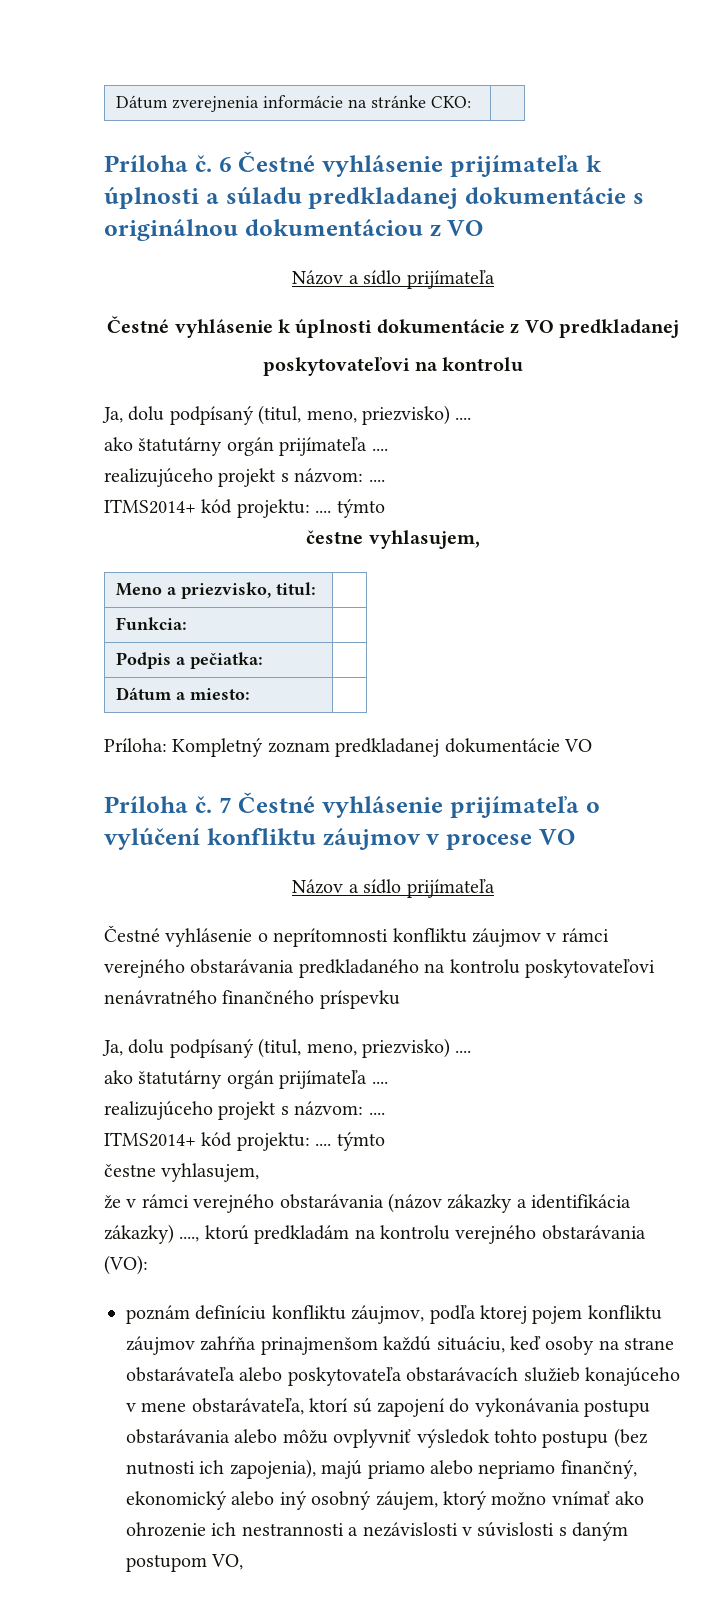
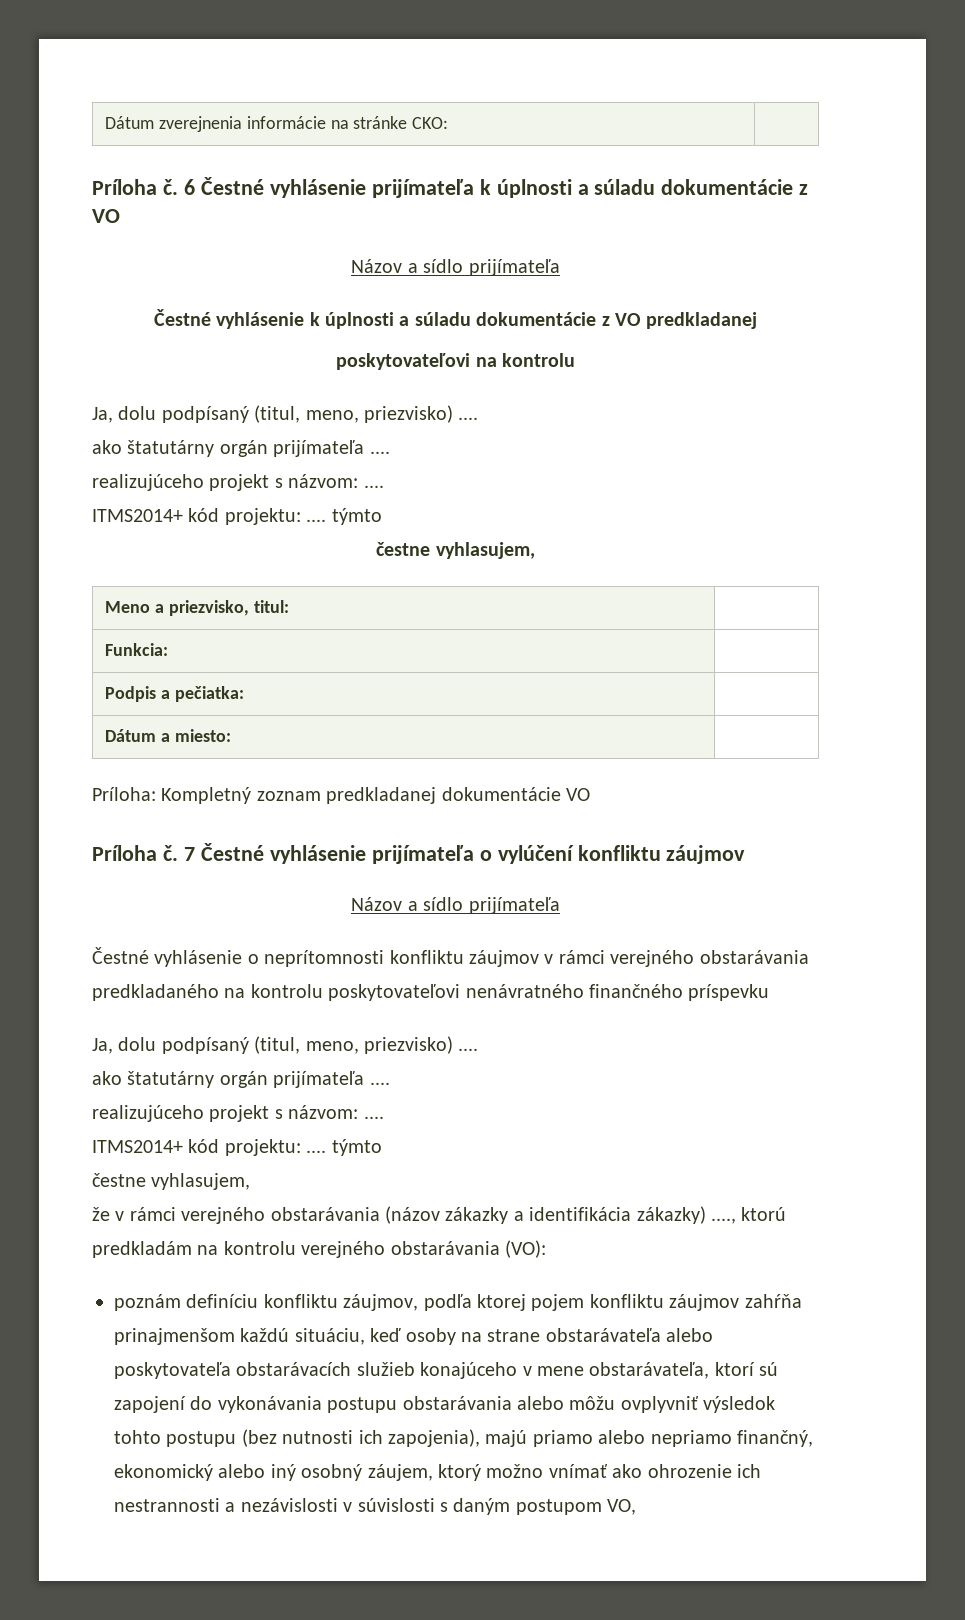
- 6 Čestné vyhlásenie prijímateľa k úplnosti a súladu predkladanej dokumentácie s originálnou dokumentáciou z VO
+ 6 Čestné vyhlásenie prijímateľa k úplnosti a súladu dokumentácie z VO
- Čestné vyhlásenie k úplnosti dokumentácie z VO predkladanej
+ Čestné vyhlásenie k úplnosti a súladu dokumentácie z VO predkladanej
- 7 Čestné vyhlásenie prijímateľa o vylúčení konfliktu záujmov v procese VO
+ 7 Čestné vyhlásenie prijímateľa o vylúčení konfliktu záujmov

